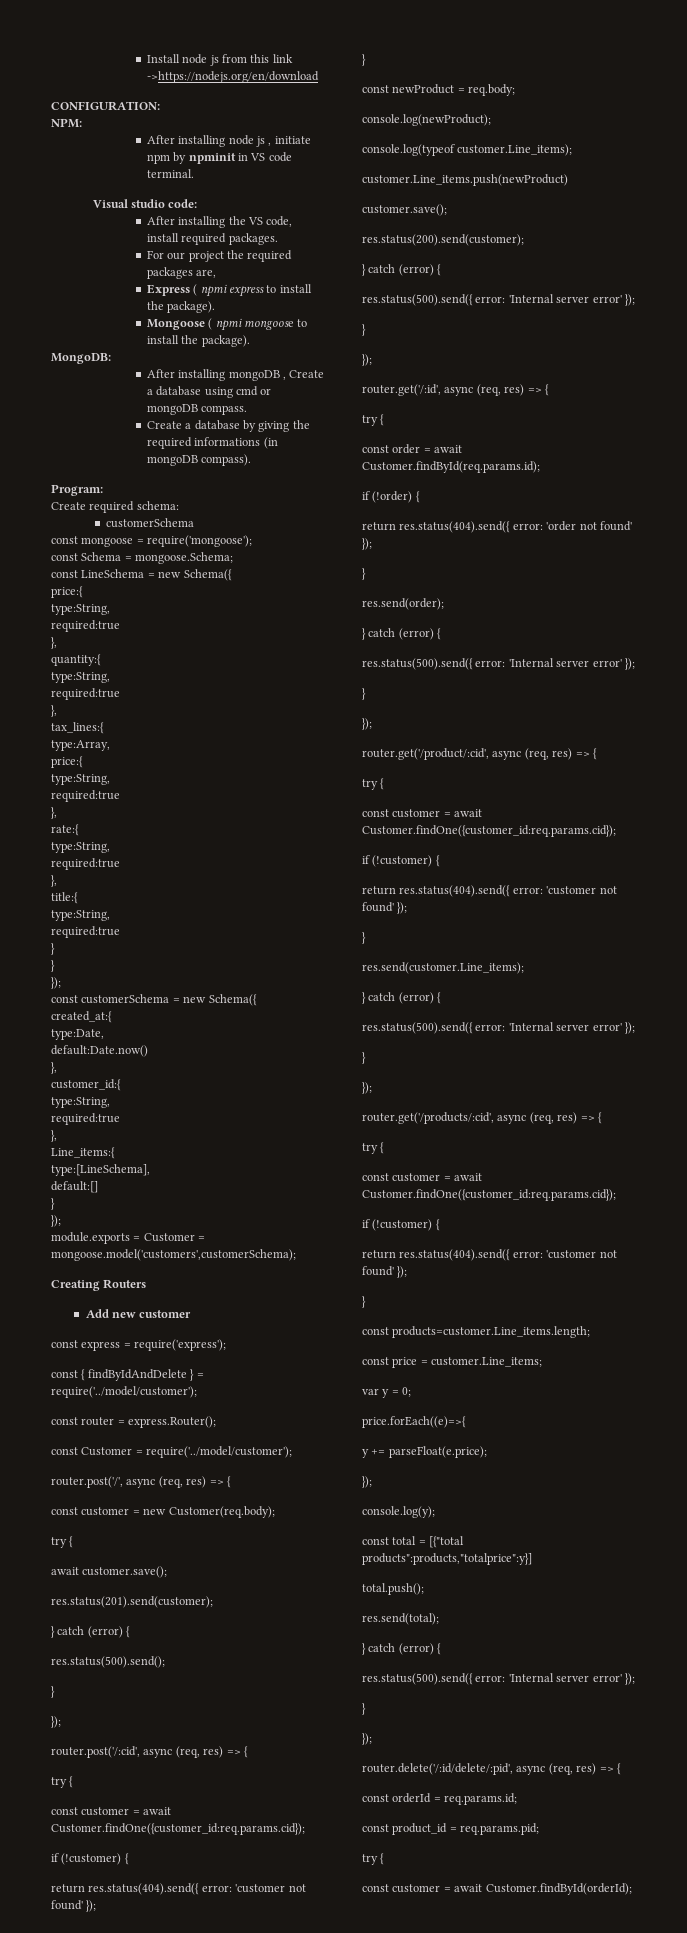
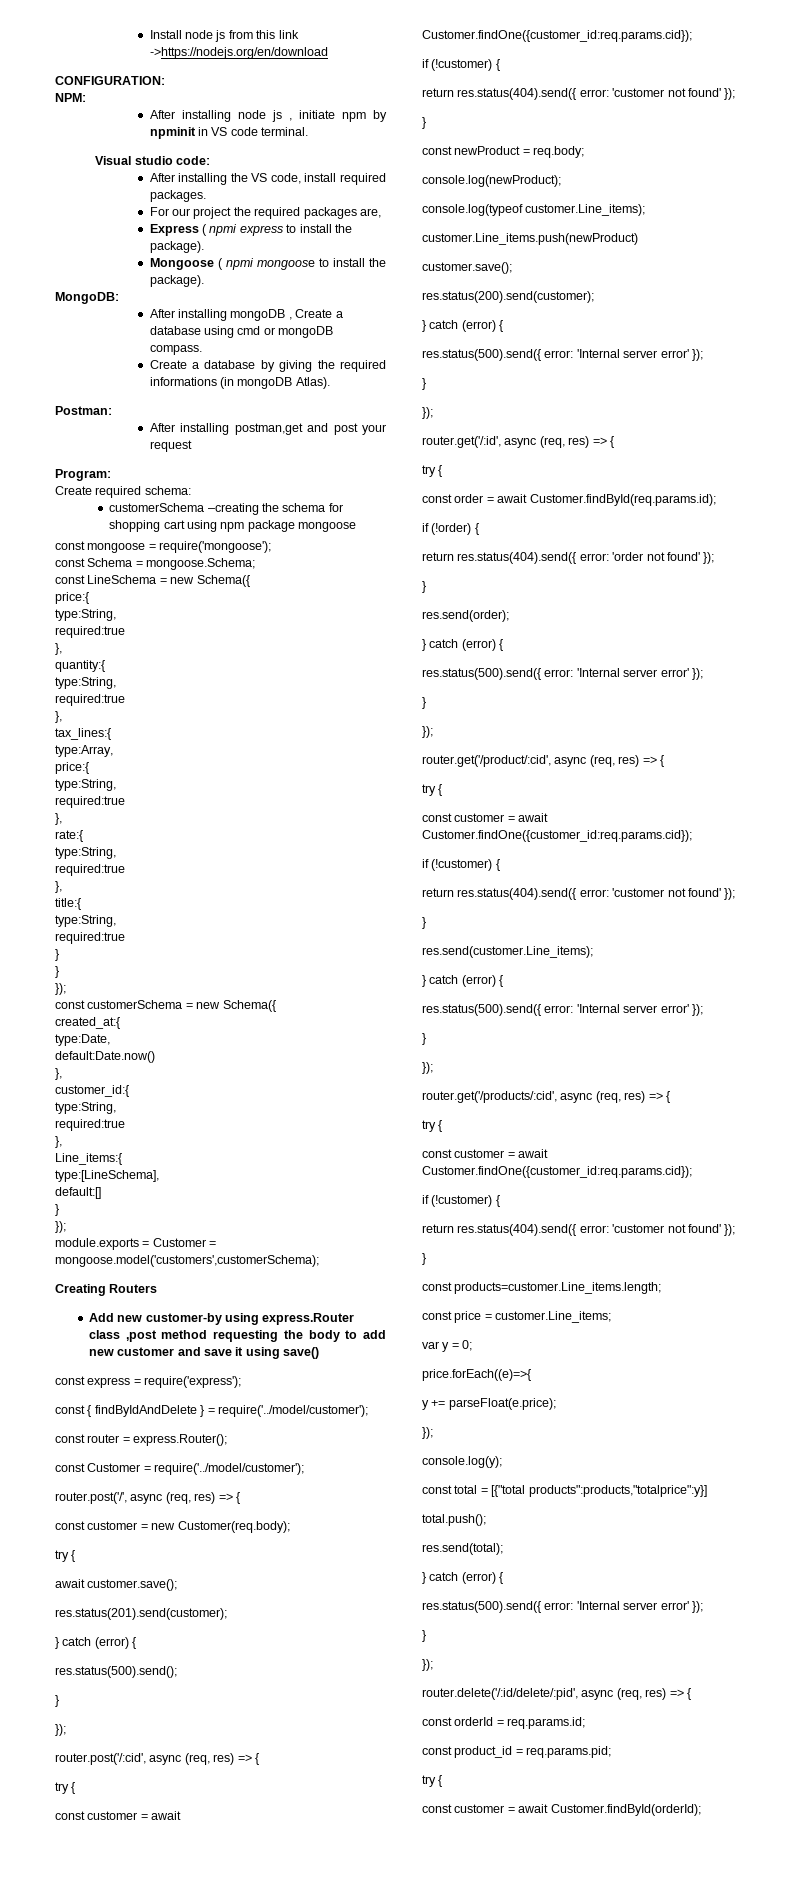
- Create a database by giving the required informations (in mongoDB compass).
+ Create a database by giving the required informations (in mongoDB Atlas).
+ Postman:
+ After installing postman,get and post your request
  Create required schema:
- customerSchema
+ customerSchema –creating the schema for shopping cart using npm package mongoose
- Add new customer
+ Add new customer-by using express.Router class ,post method requesting the body to add new customer and save it using save()

